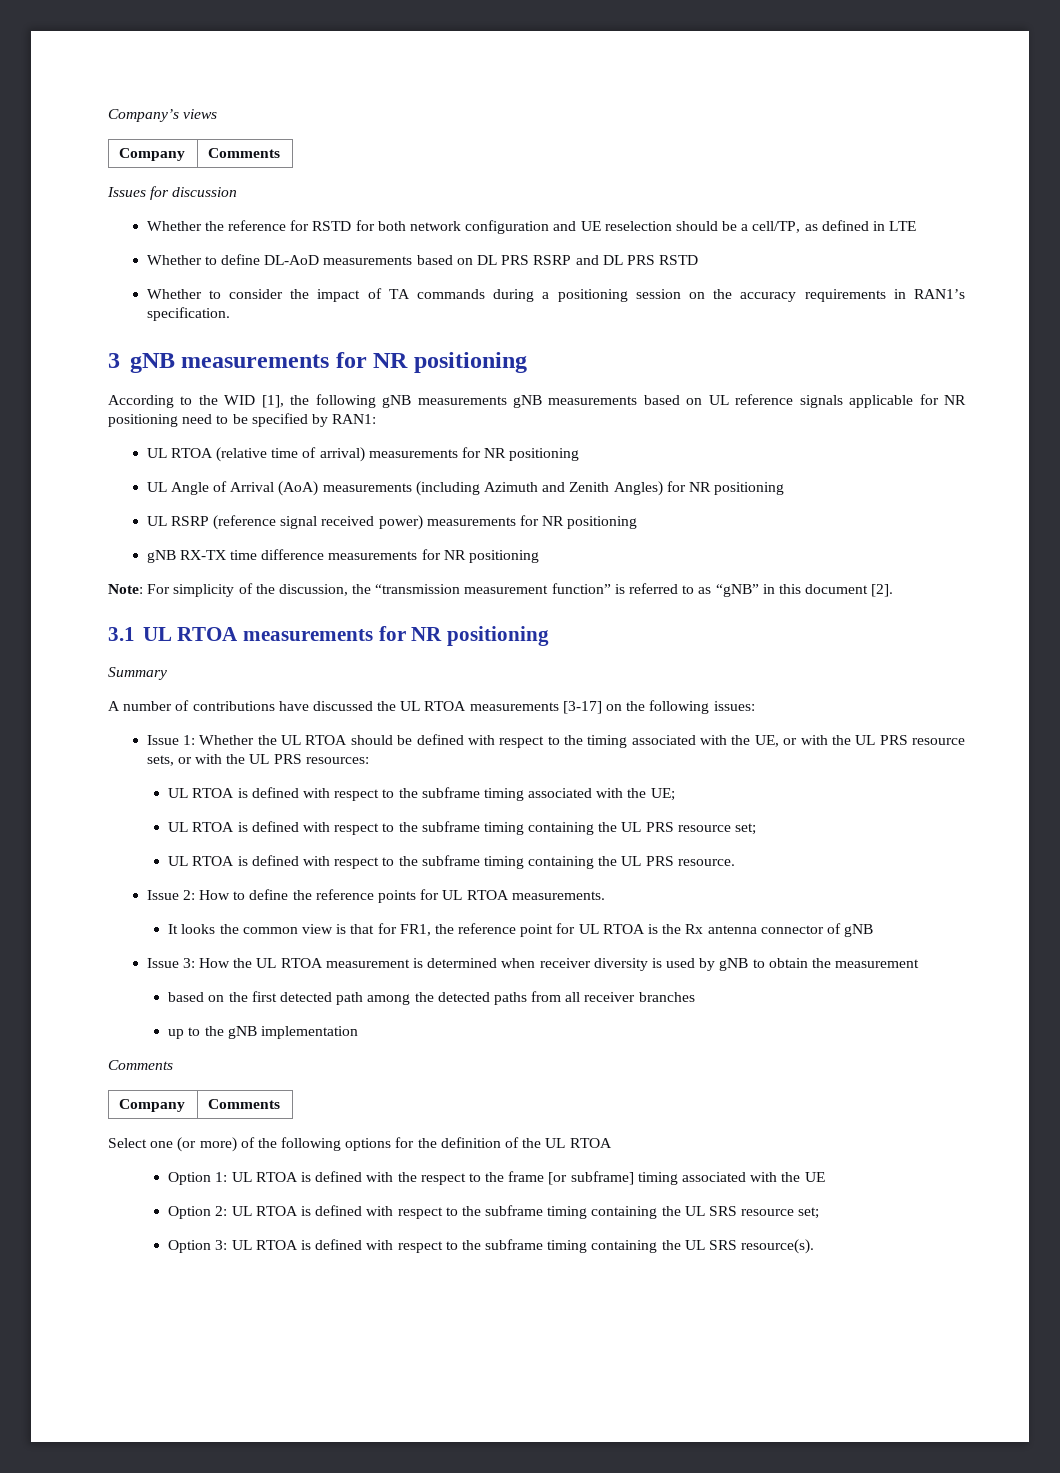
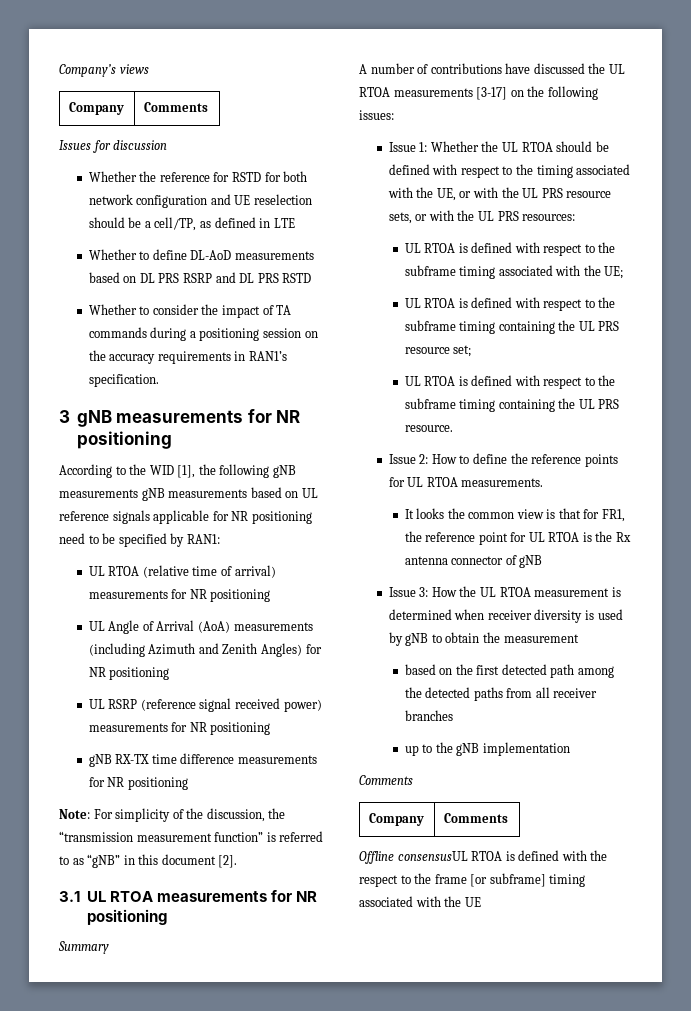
- Select one (or more) of the following options for the definition of the UL RTOA
- Option 1: UL RTOA is defined with the respect to the frame [or subframe] timing associated with the UE
+ Offline consensusUL RTOA is defined with the respect to the frame [or subframe] timing associated with the UE
- Option 2: UL RTOA is defined with respect to the subframe timing containing the UL SRS resource set;
- Option 3: UL RTOA is defined with respect to the subframe timing containing the UL SRS resource(s).

